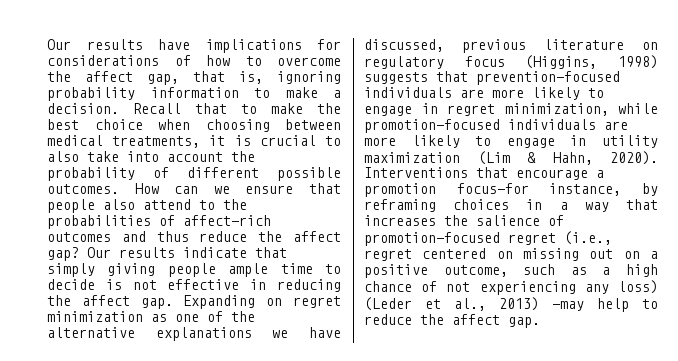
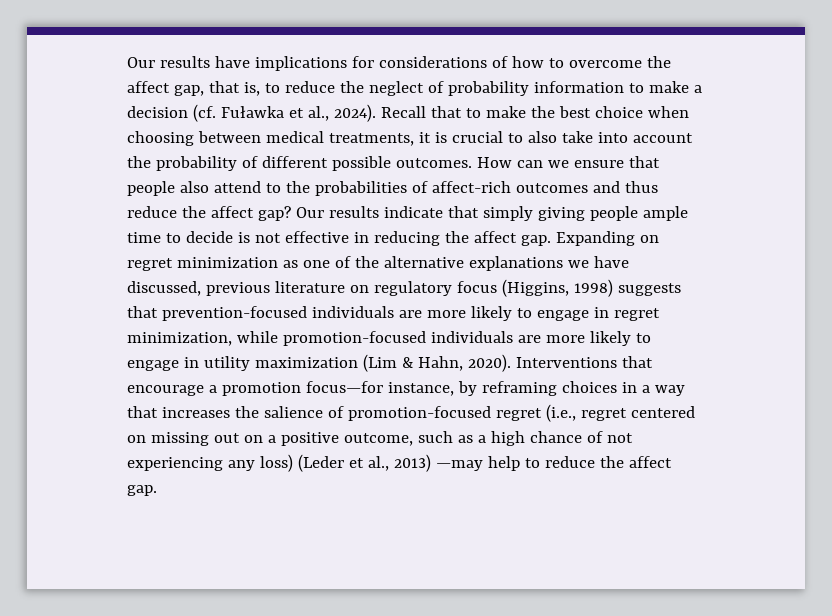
- Our results have implications for considerations of how to overcome the affect gap, that is, ignoring probability information to make a decision.
+ Our results have implications for considerations of how to overcome the affect gap, that is, to reduce the neglect of probability information to make a decision (cf. Fuławka et al., 2024).

